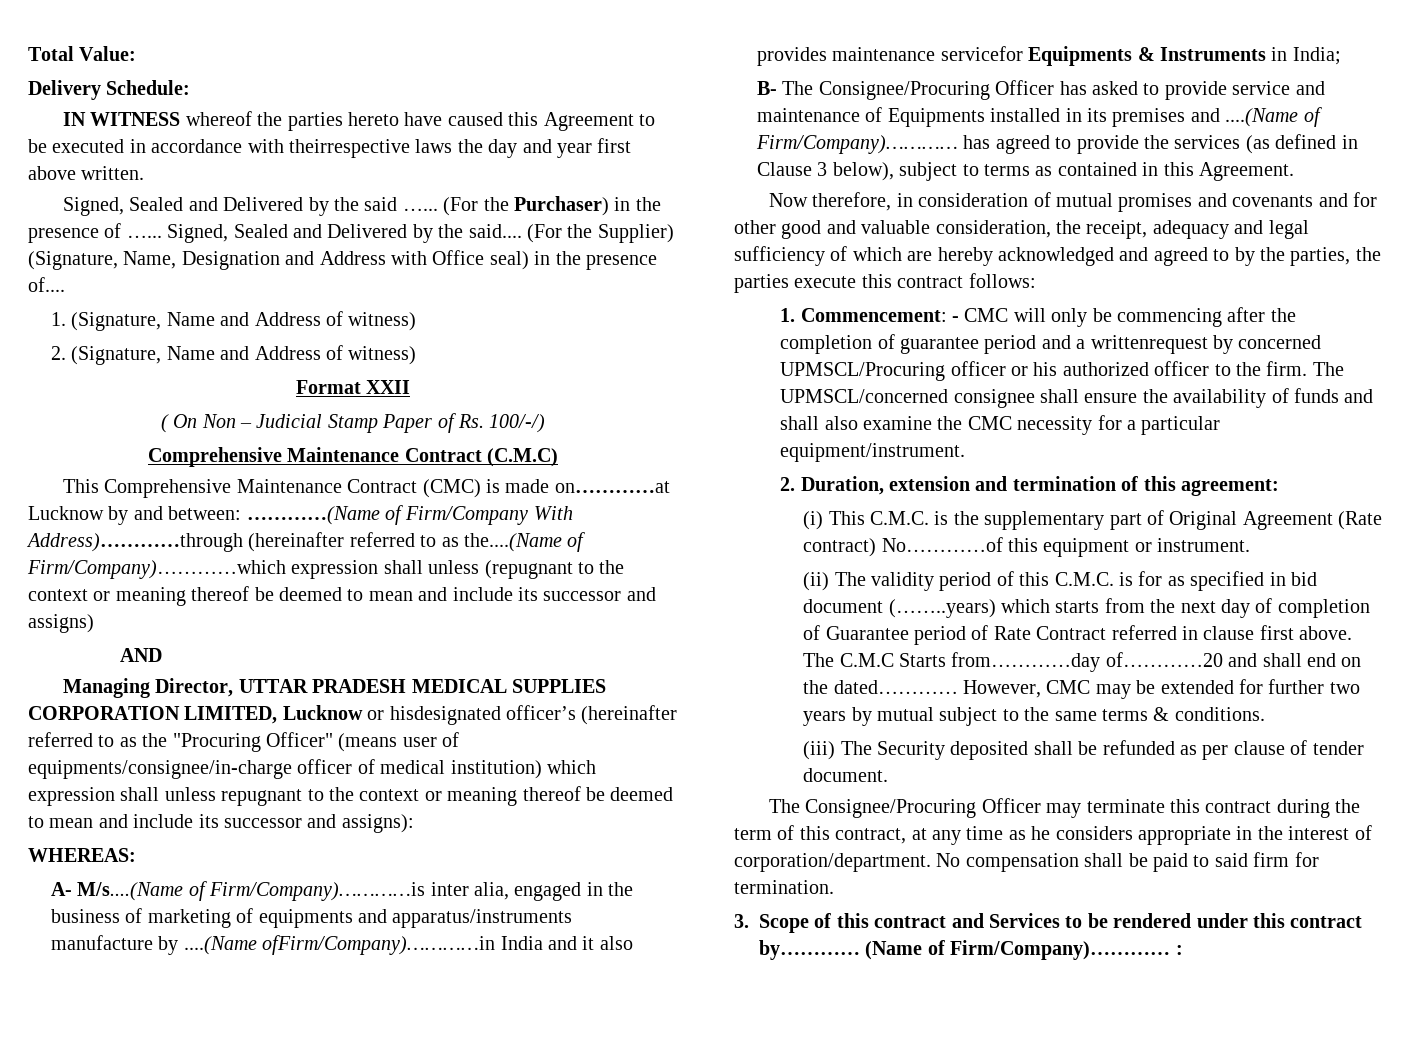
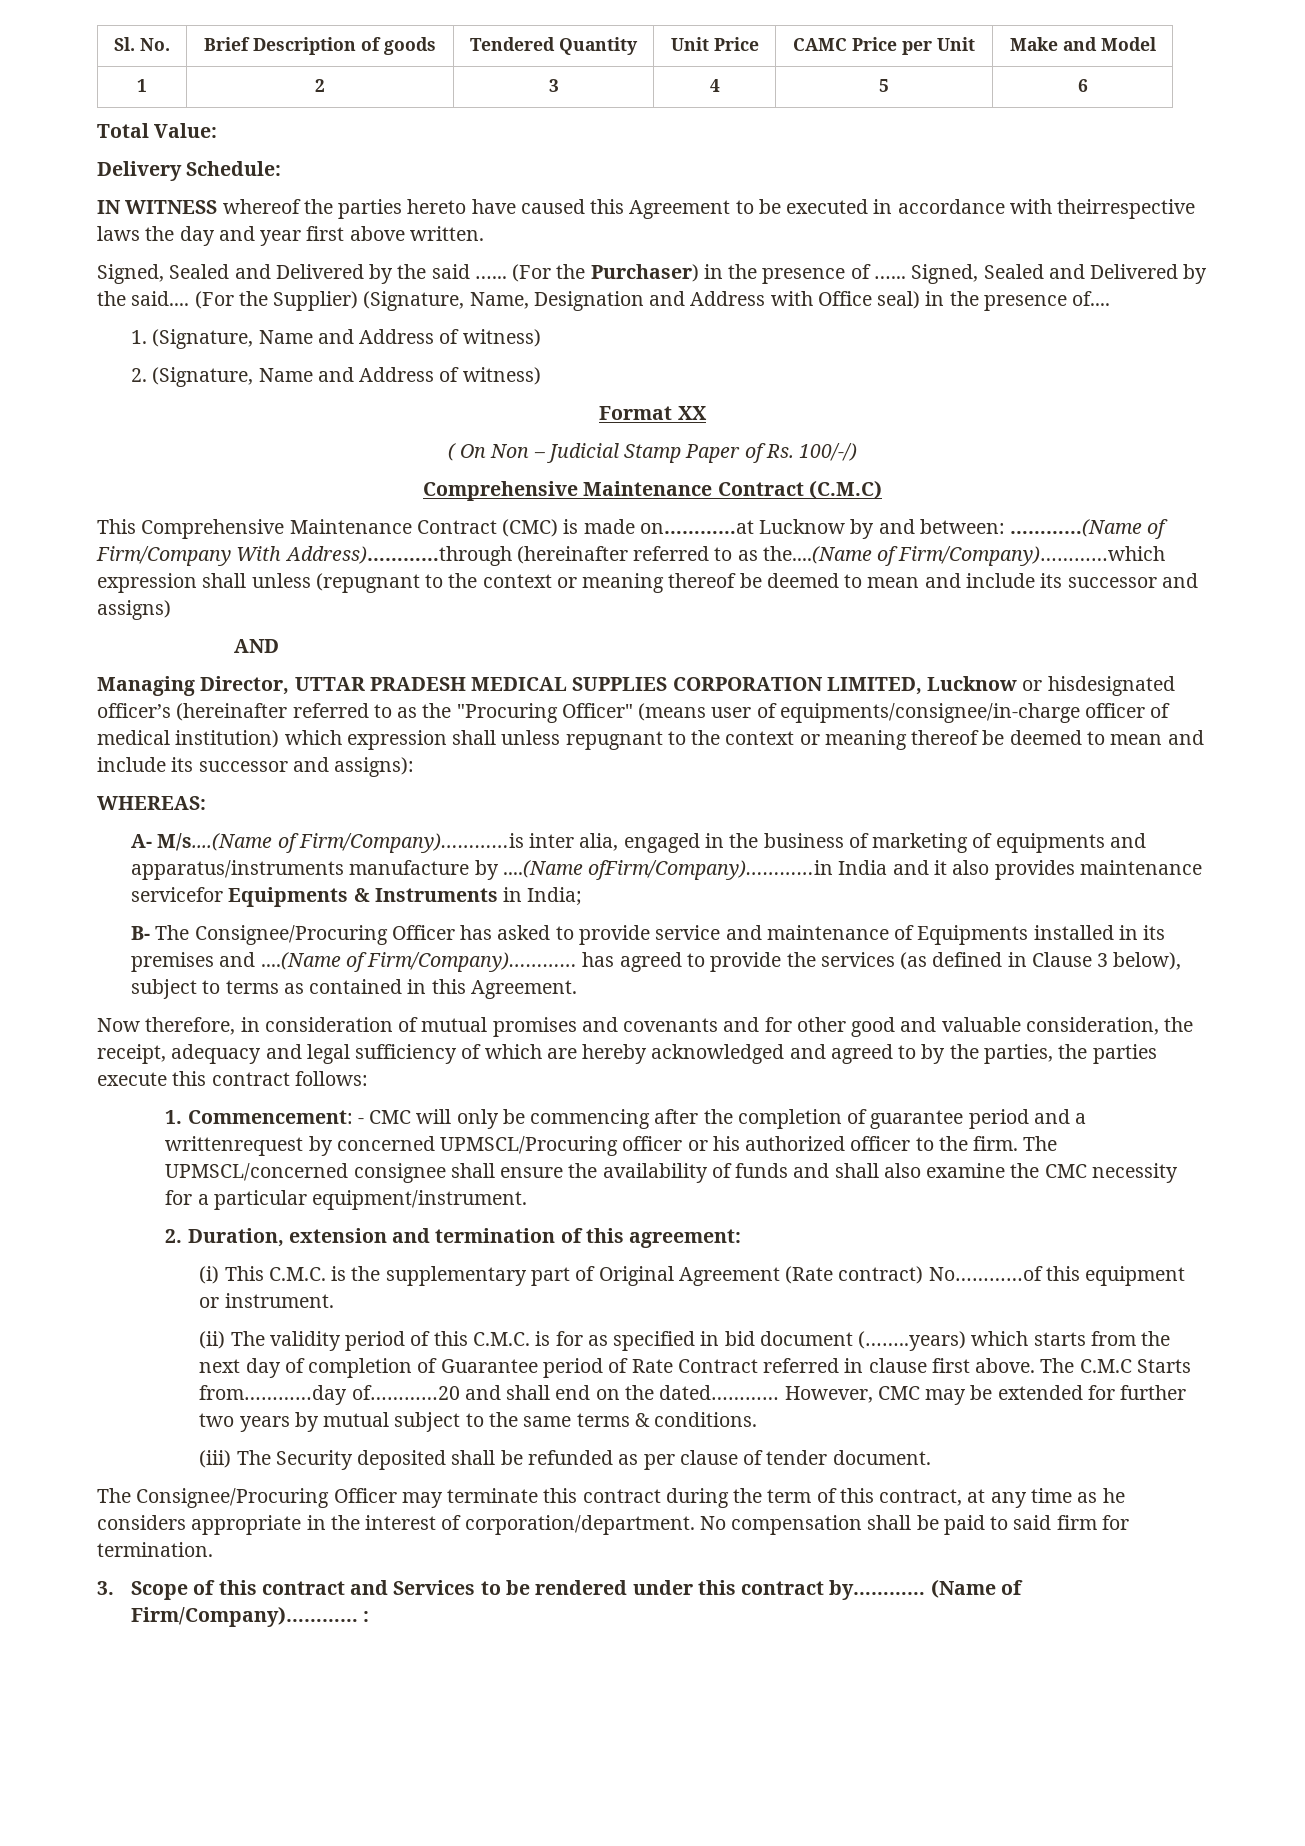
+ Sl. No. | Brief Description of goods | Tendered Quantity | Unit Price | CAMC Price per Unit | Make and Model
+ 1 | 2 | 3 | 4 | 5 | 6
- Format XXII
+ Format XX

